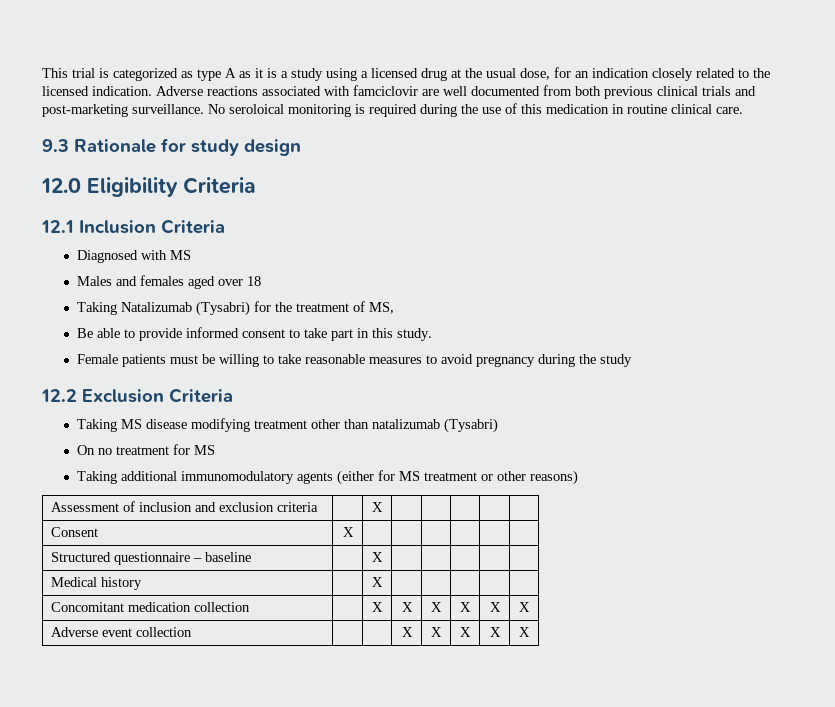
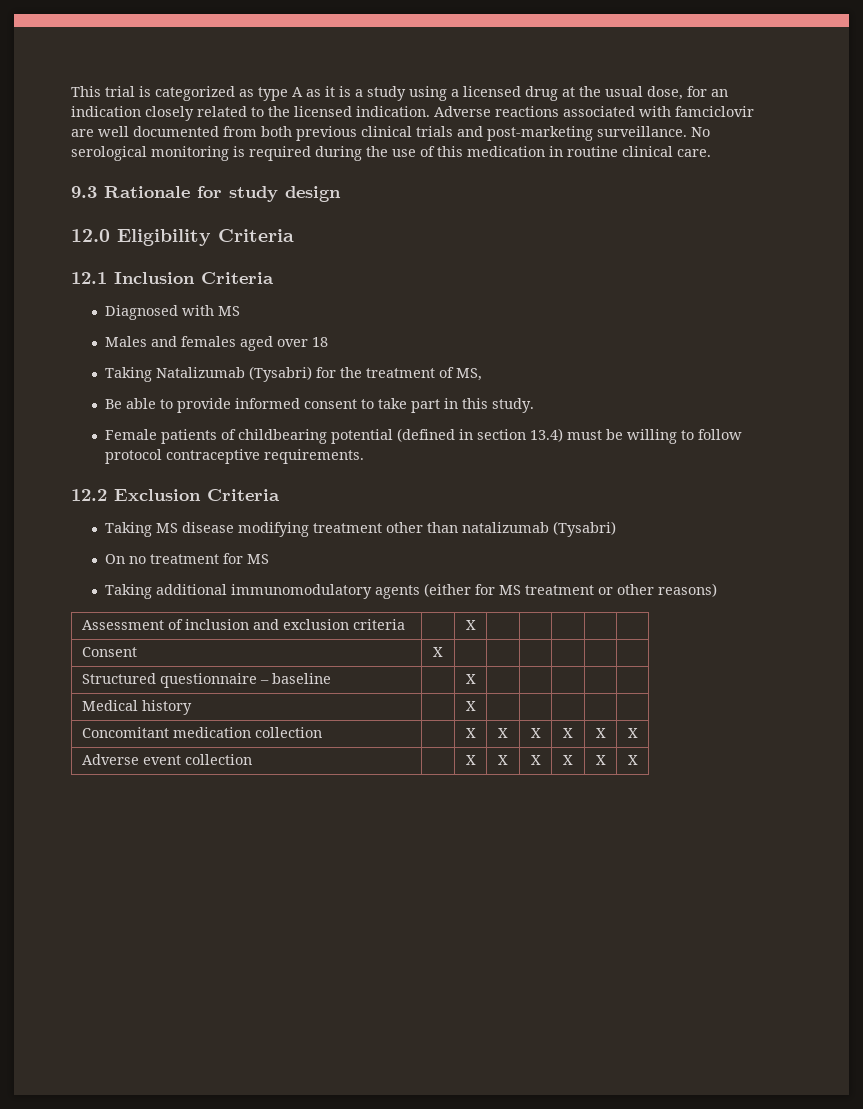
- No seroloical monitoring is required during the use of this medication in routine clinical care.
+ No serological monitoring is required during the use of this medication in routine clinical care.
- Female patients must be willing to take reasonable measures to avoid pregnancy during the study
+ Female patients of childbearing potential (defined in section 13.4) must be willing to follow protocol contraceptive requirements.
- Adverse event collection | | | X | X | X | X | X
+ Adverse event collection | | X | X | X | X | X | X

